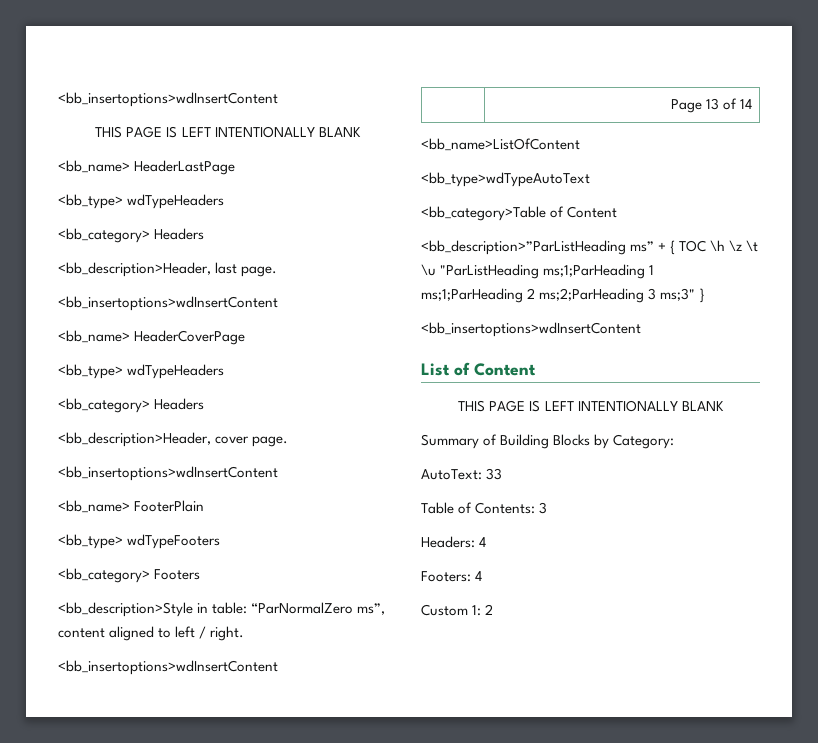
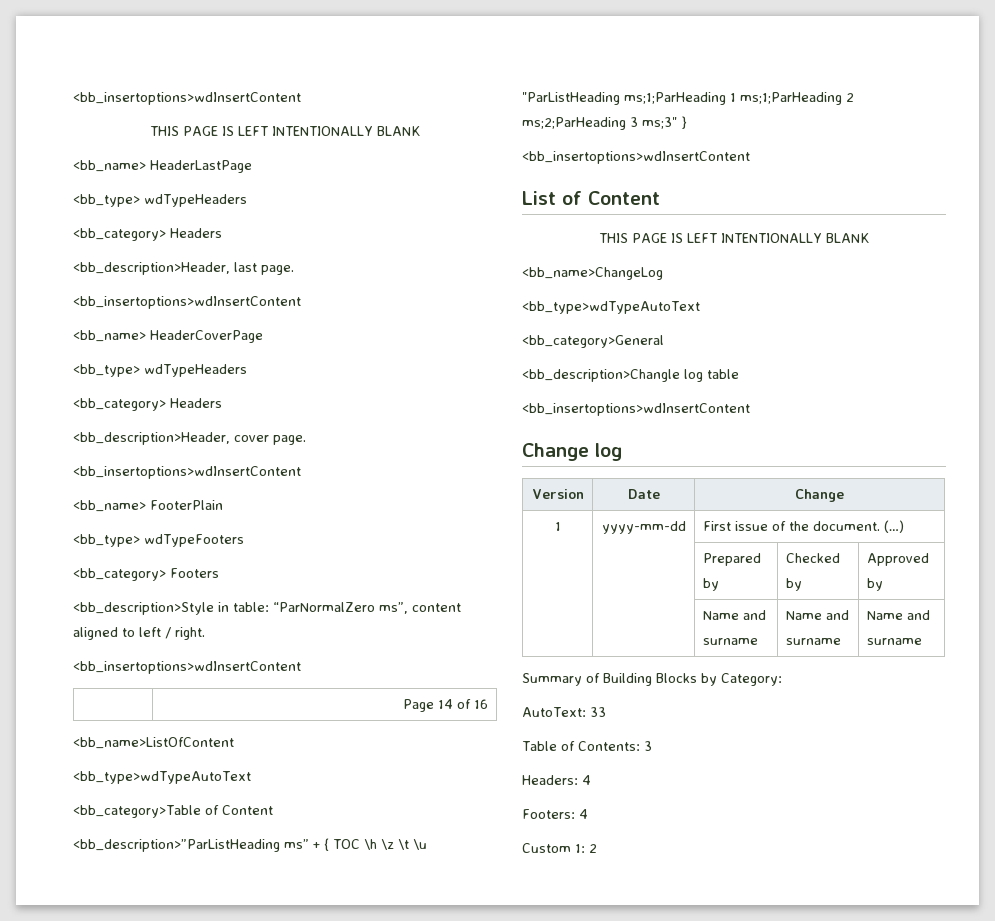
- | Page 13 of 14
+ | Page 14 of 16
+ <bb_name>ChangeLog
+ <bb_type>wdTypeAutoText
+ <bb_category>General
+ <bb_description>Changle log table
+ <bb_insertoptions>wdInsertContent
+ Change log
+ Version | Date | Change
+ 1 | yyyy-mm-dd | First issue of the document. (…)
+ | | Prepared by | Checked by | Approved by
+ | | Name and surname | Name and surname | Name and surname

